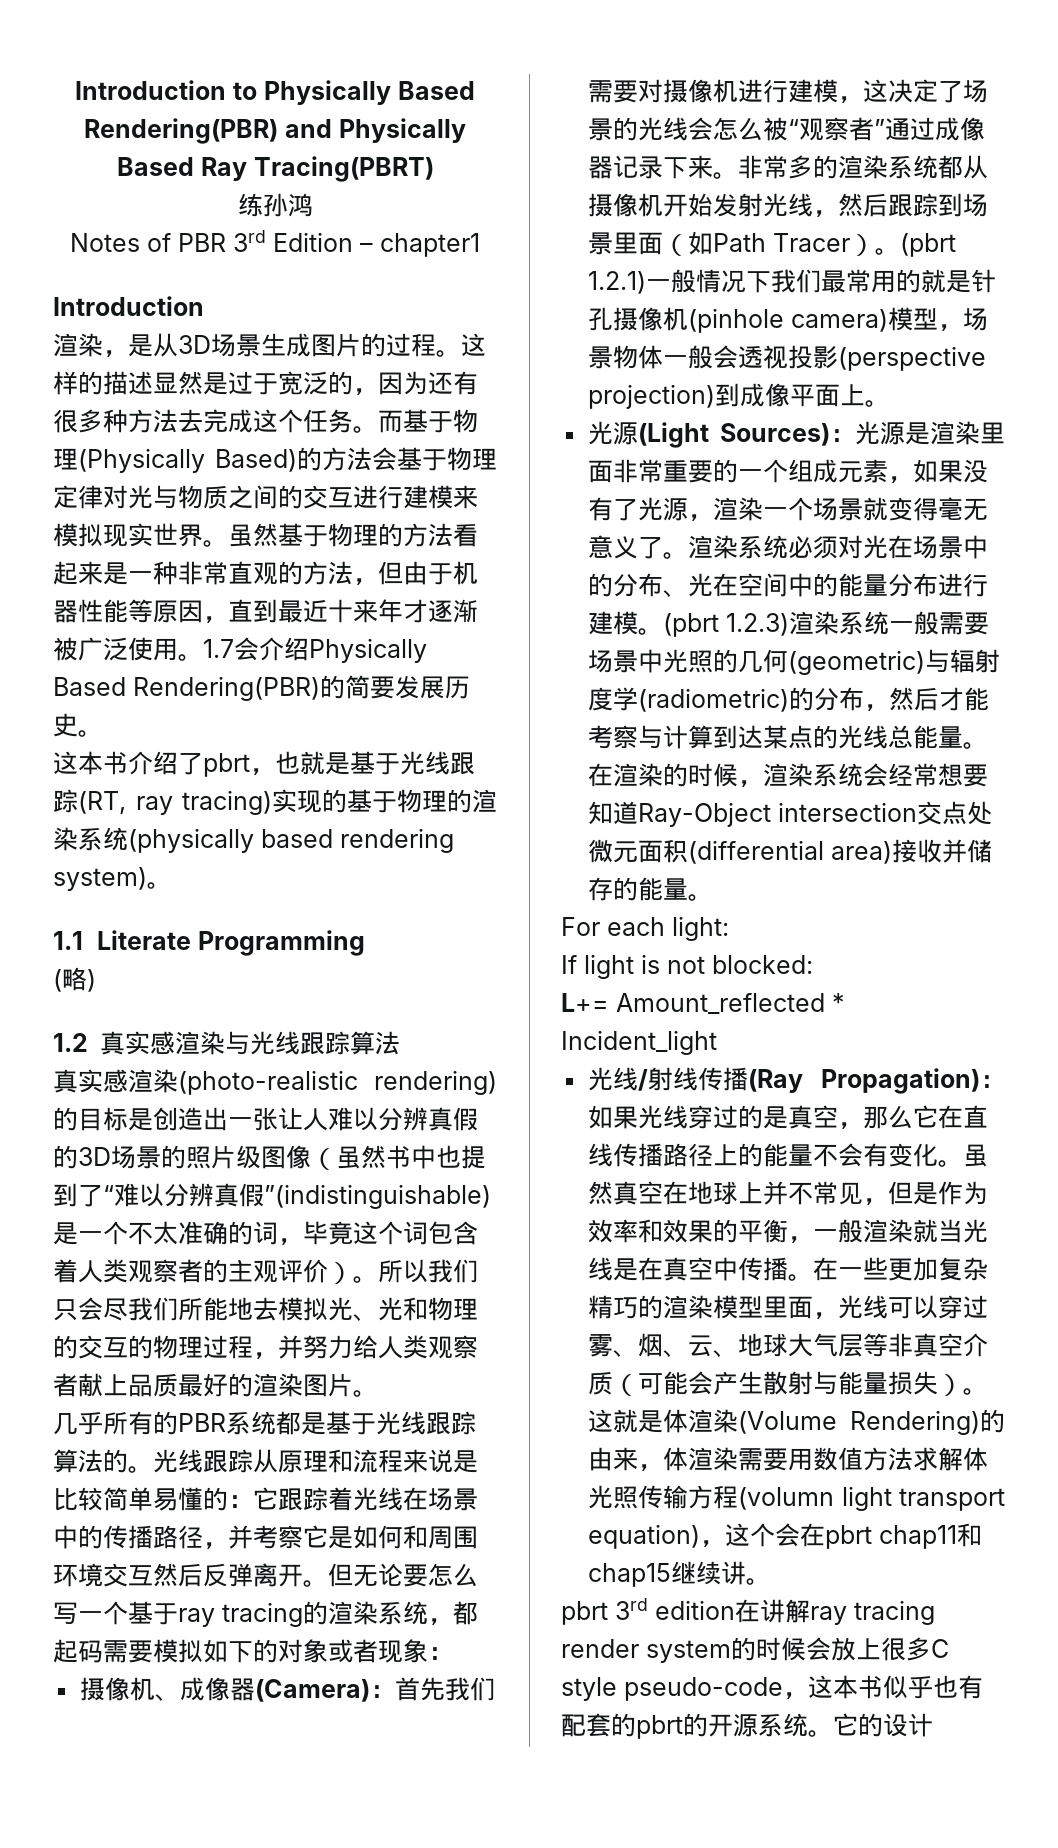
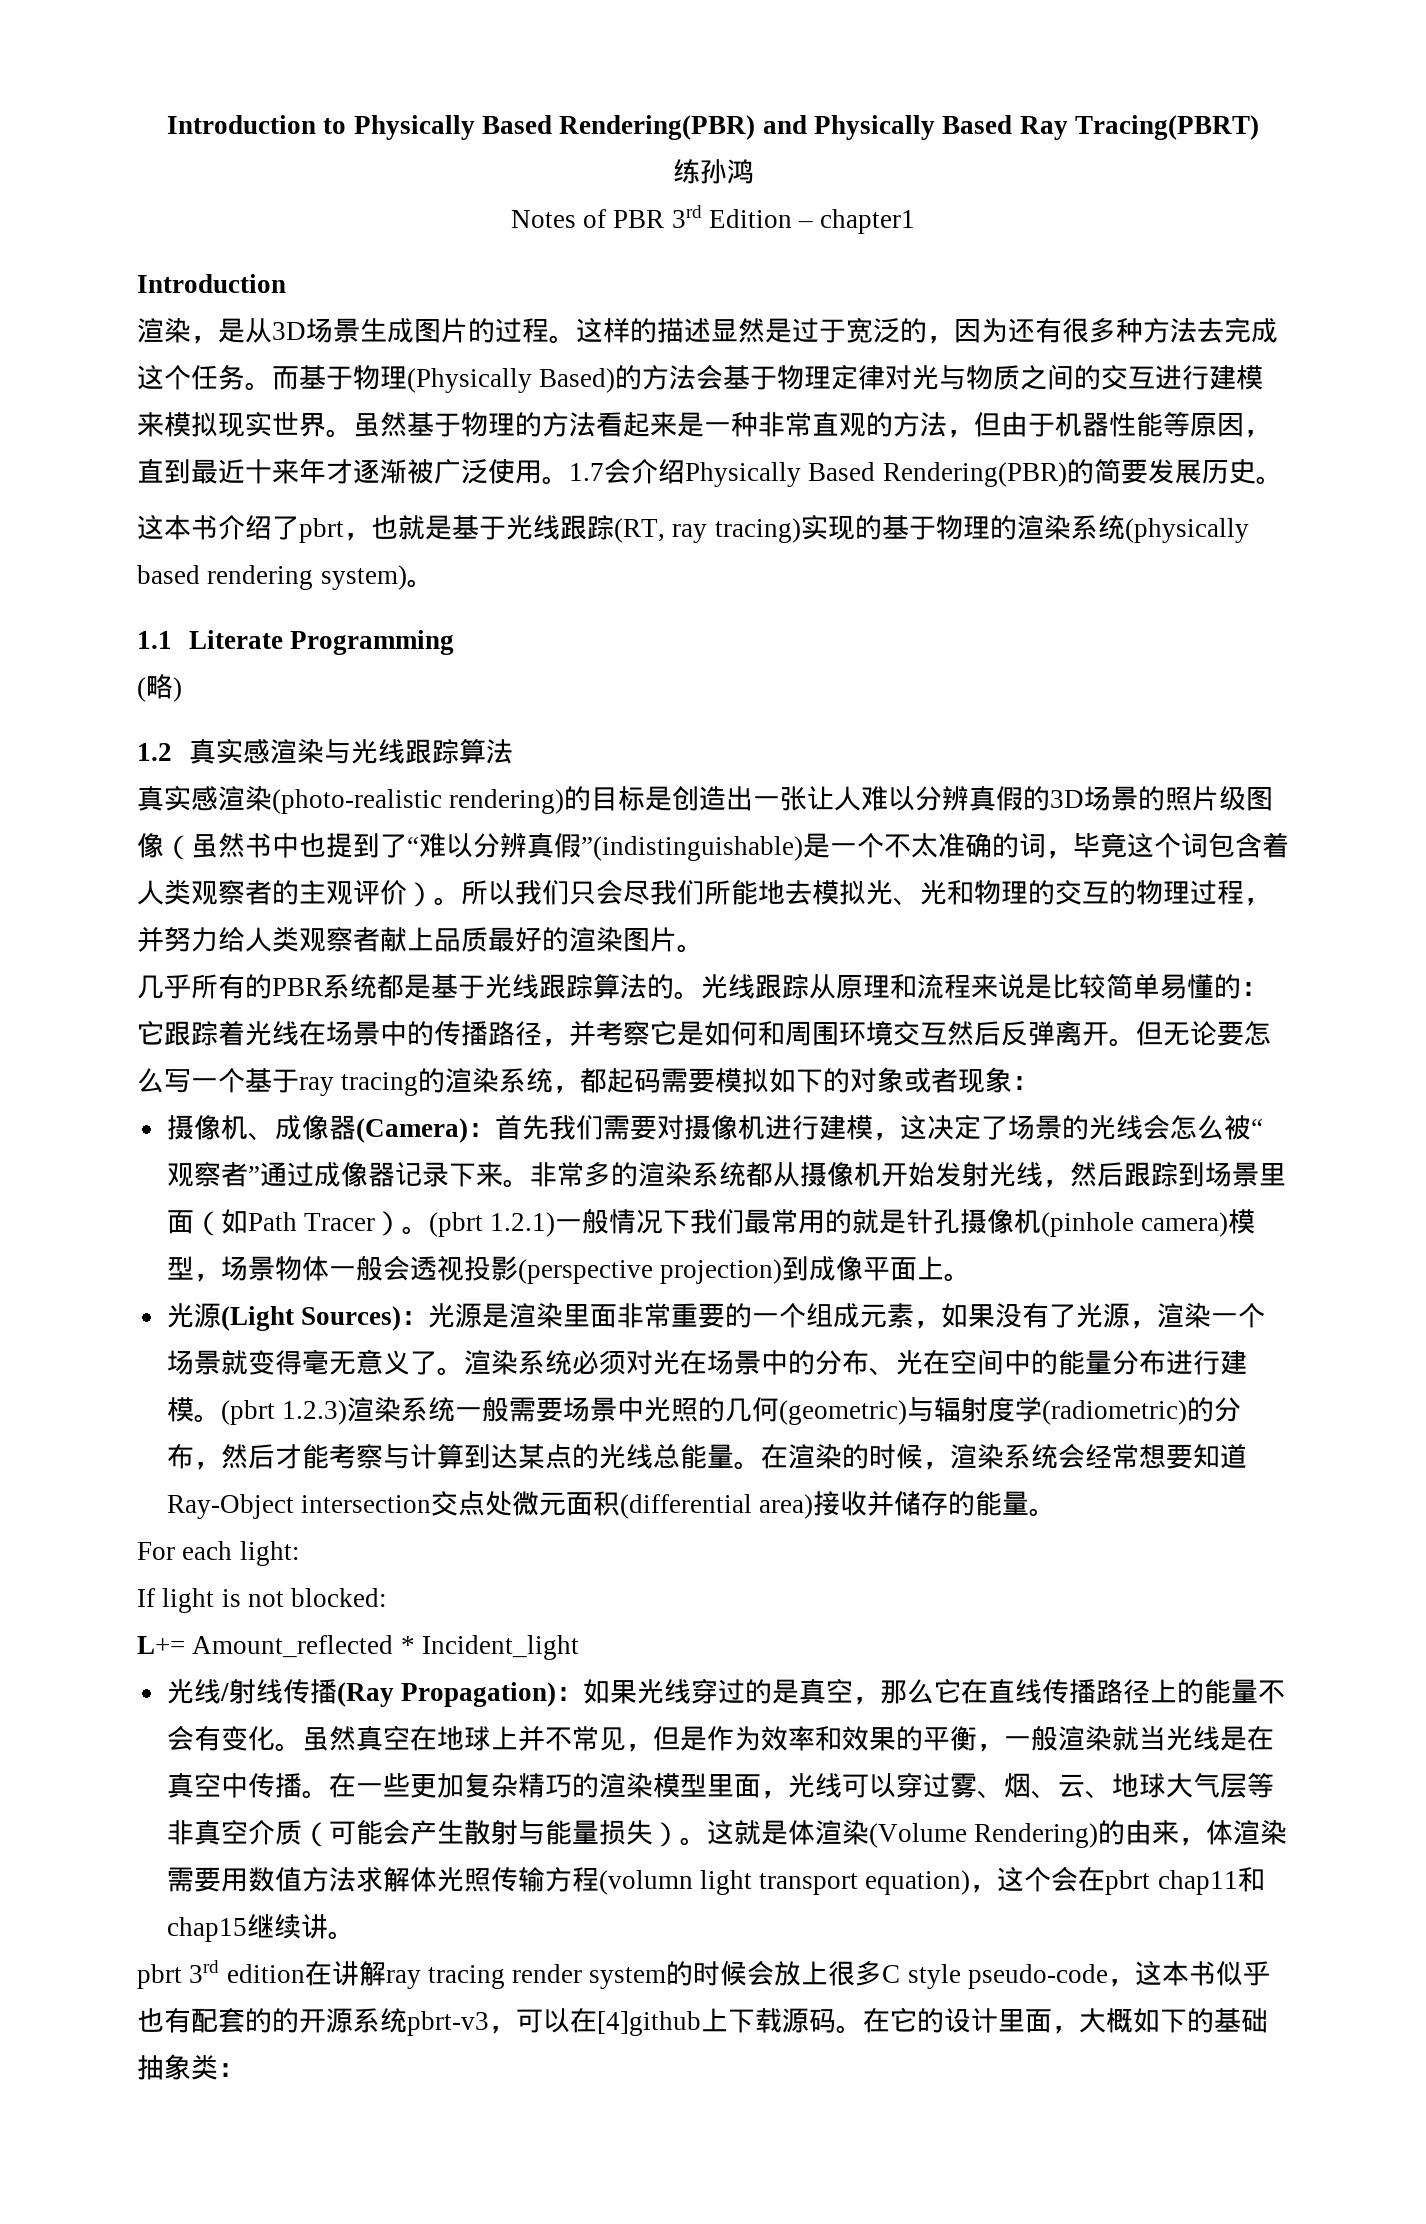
- pbrt 3rd edition在讲解ray tracing render system的时候会放上很多C style pseudo-code，这本书似乎也有配套的pbrt的开源系统。它的设计
+ pbrt 3rd edition在讲解ray tracing render system的时候会放上很多C style pseudo-code，这本书似乎也有配套的的开源系统pbrt-v3，可以在[4]github上下载源码。在它的设计里面，大概如下的基础抽象类：

